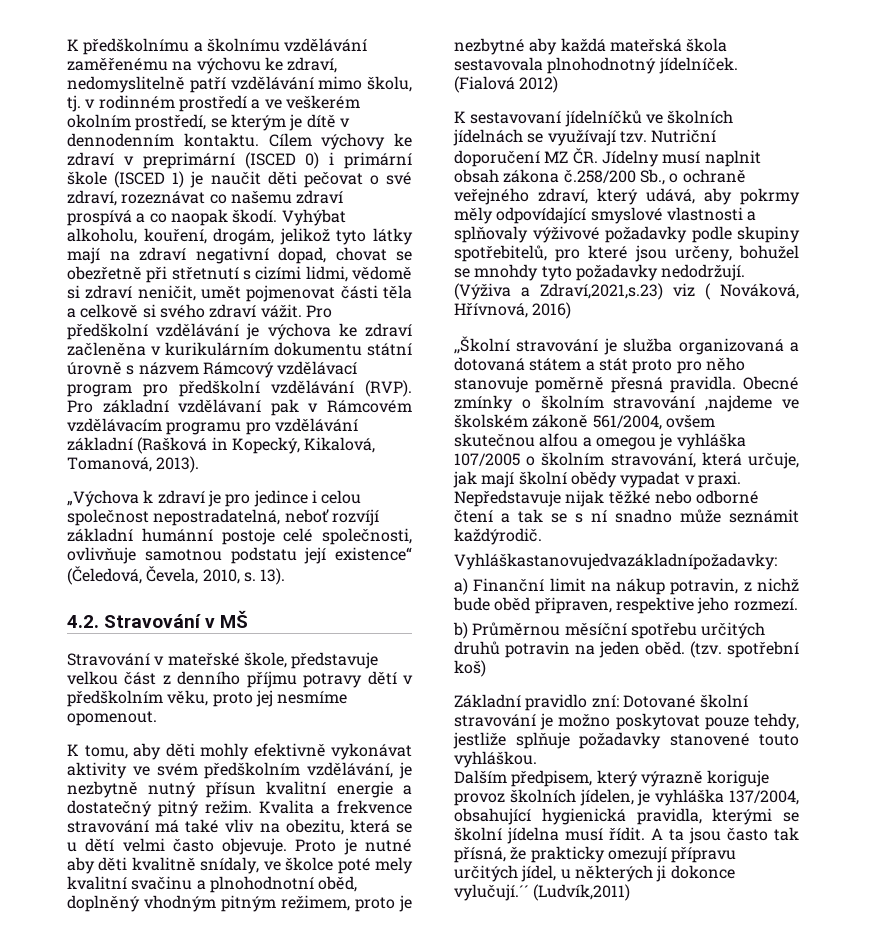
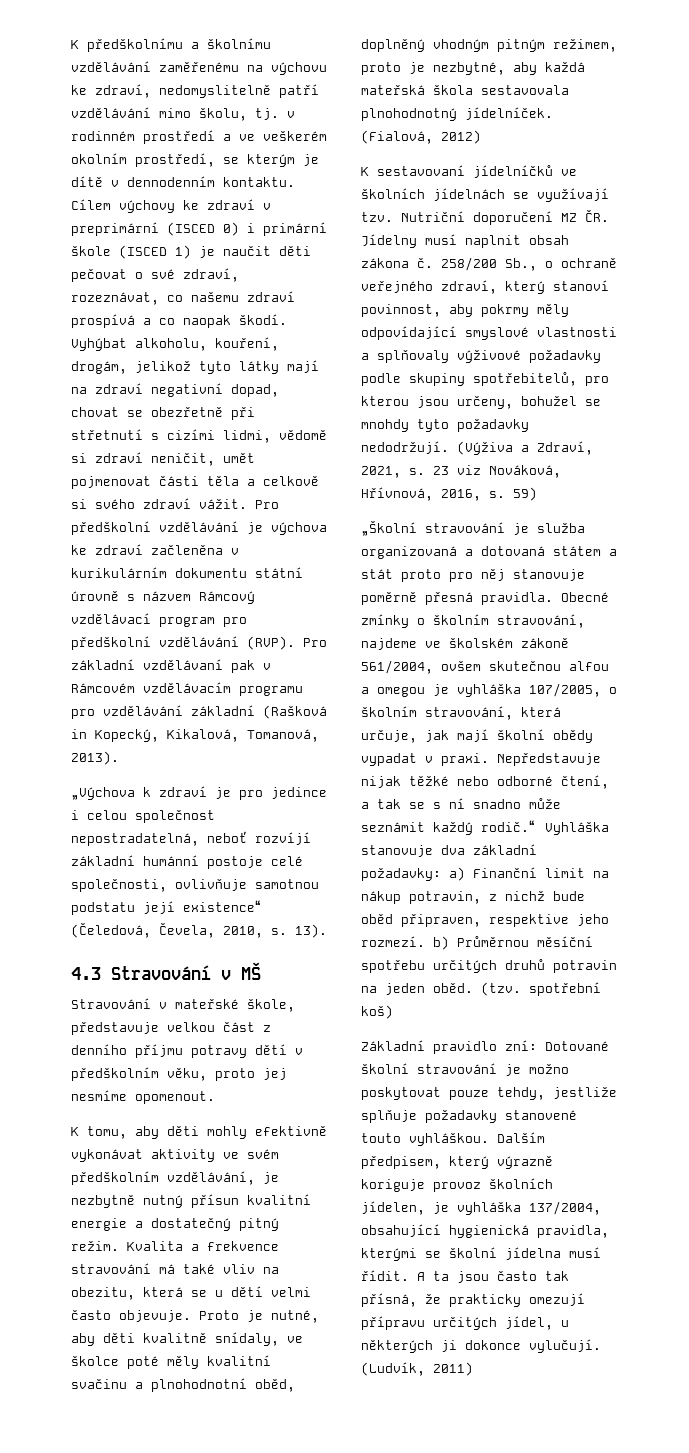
- Cílem výchovy ke zdraví v preprimární (ISCED 0) i primární škole (ISCED 1) je naučit děti pečovat o své zdraví, rozeznávat co našemu zdraví prospívá a co naopak škodí.
+ Cílem výchovy ke zdraví v preprimární (ISCED 0) i primární škole (ISCED 1) je naučit děti pečovat o své zdraví, rozeznávat, co našemu zdraví prospívá a co naopak škodí.
- 4.2. Stravování v MŠ
+ 4.3 Stravování v MŠ
- Proto je nutné aby děti kvalitně snídaly, ve školce poté mely kvalitní svačinu a plnohodnotní oběd, doplněný vhodným pitným režimem, proto je nezbytné aby každá mateřská škola sestavovala plnohodnotný jídelníček.
+ Proto je nutné, aby děti kvalitně snídaly, ve školce poté měly kvalitní svačinu a plnohodnotní oběd, doplněný vhodným pitným režimem, proto je nezbytné, aby každá mateřská škola sestavovala plnohodnotný jídelníček.
- (Fialová 2012)
+ (Fialová, 2012)
- Nutriční doporučení MZ ČR. Jídelny musí naplnit obsah zákona č.258/200 Sb., o ochraně veřejného zdraví, který udává, aby pokrmy měly odpovídající smyslové vlastnosti a splňovaly výživové požadavky podle skupiny spotřebitelů, pro které jsou určeny, bohužel se mnohdy tyto požadavky nedodržují.
+ Nutriční doporučení MZ ČR. Jídelny musí naplnit obsah zákona č. 258/200 Sb., o ochraně veřejného zdraví, který stanoví povinnost, aby pokrmy měly odpovídající smyslové vlastnosti a splňovaly výživové požadavky podle skupiny spotřebitelů, pro kterou jsou určeny, bohužel se mnohdy tyto požadavky nedodržují.
- (Výživa a Zdraví,2021,s.23) viz ( Nováková, Hřívnová, 2016)
- ,,Školní stravování je služba organizovaná a dotovaná státem a stát proto pro něho stanovuje poměrně přesná pravidla.
+ (Výživa a Zdraví, 2021, s. 23 viz Nováková, Hřívnová, 2016, s. 59)
+ „Školní stravování je služba organizovaná a dotovaná státem a stát proto pro něj stanovuje poměrně přesná pravidla.
- Obecné zmínky o školním stravování ,najdeme ve školském zákoně 561/2004, ovšem skutečnou alfou a omegou je vyhláška 107/2005 o školním stravování, která určuje, jak mají školní obědy vypadat v praxi.
+ Obecné zmínky o školním stravování, najdeme ve školském zákoně 561/2004, ovšem skutečnou alfou a omegou je vyhláška 107/2005, o školním stravování, která určuje, jak mají školní obědy vypadat v praxi.
- Nepředstavuje nijak těžké nebo odborné čtení a tak se s ní snadno může seznámit každýrodič.
- Vyhláškastanovujedvazákladnípožadavky:
- a) Finanční limit na nákup potravin, z nichž bude oběd připraven, respektive jeho rozmezí.
- b) Průměrnou měsíční spotřebu určitých druhů potravin na jeden oběd.
+ Nepředstavuje nijak těžké nebo odborné čtení, a tak se s ní snadno může seznámit každý rodič.“ Vyhláška stanovuje dva základní požadavky: a) Finanční limit na nákup potravin, z nichž bude oběd připraven, respektive jeho rozmezí. b) Průměrnou měsíční spotřebu určitých druhů potravin na jeden oběd.
- Základní pravidlo zní: Dotované školní stravování je možno poskytovat pouze tehdy, jestliže splňuje požadavky stanovené touto vyhláškou.
- Dalším předpisem, který výrazně koriguje provoz školních jídelen, je vyhláška 137/2004, obsahující hygienická pravidla, kterými se školní jídelna musí řídit.
+ Základní pravidlo zní: Dotované školní stravování je možno poskytovat pouze tehdy, jestliže splňuje požadavky stanovené touto vyhláškou. Dalším předpisem, který výrazně koriguje provoz školních jídelen, je vyhláška 137/2004, obsahující hygienická pravidla, kterými se školní jídelna musí řídit.
- A ta jsou často tak přísná, že prakticky omezují přípravu určitých jídel, u některých ji dokonce vylučují.´´ (Ludvík,2011)
+ A ta jsou často tak přísná, že prakticky omezují přípravu určitých jídel, u některých ji dokonce vylučují. (Ludvík, 2011)

